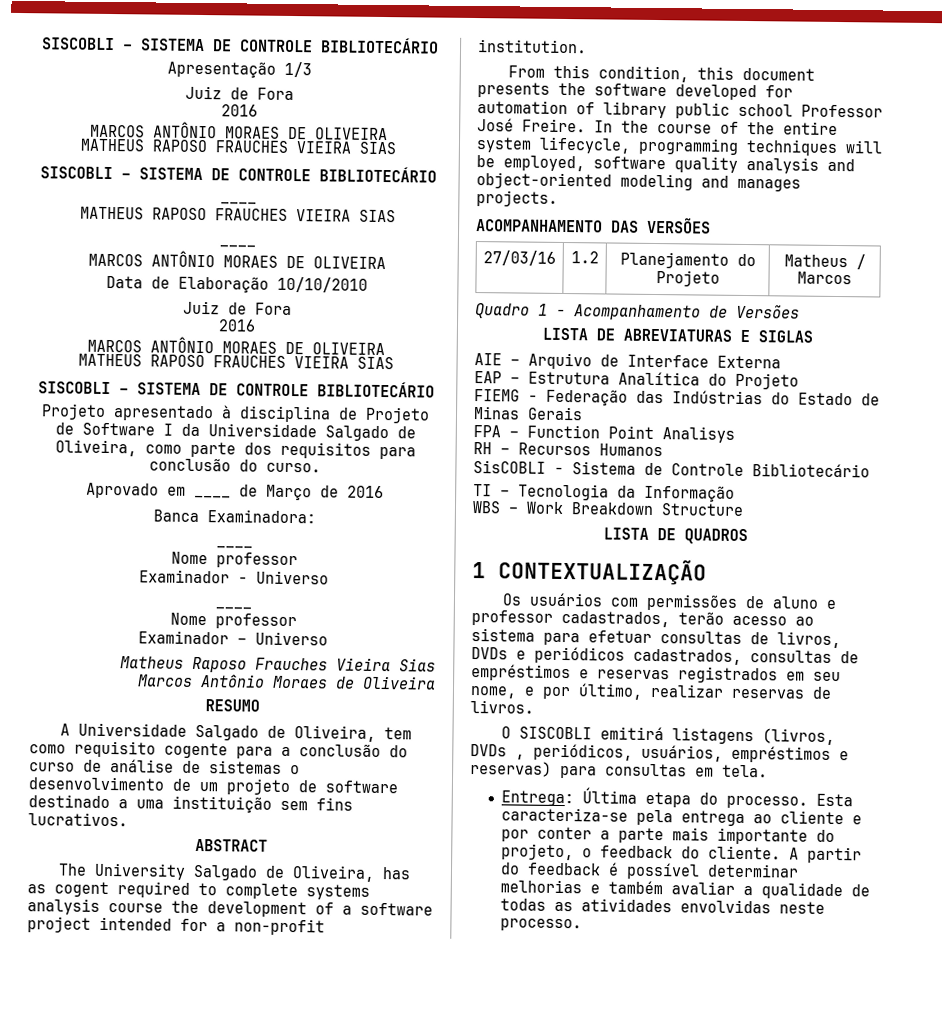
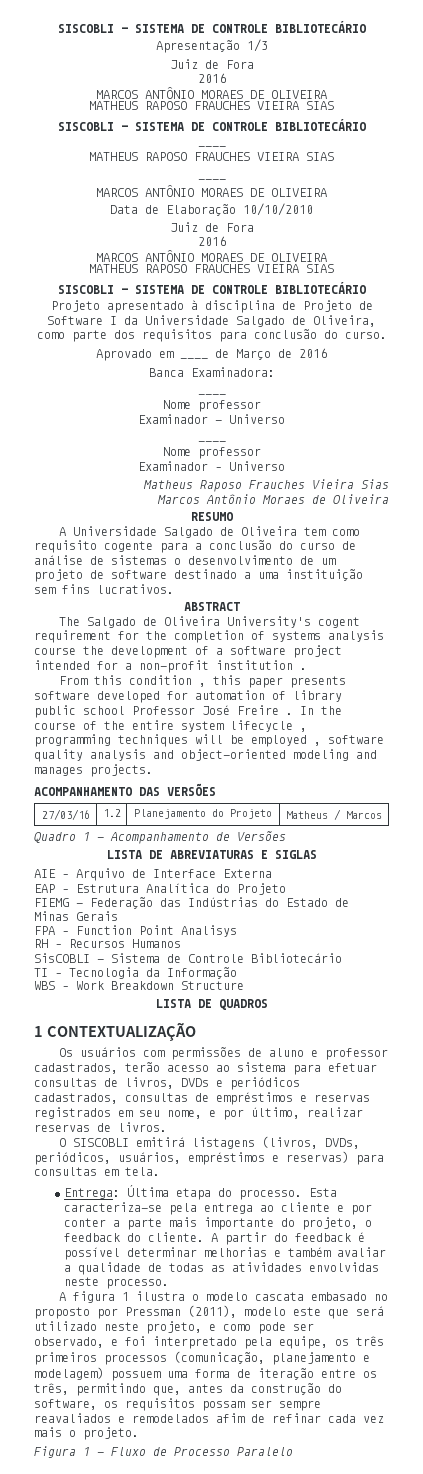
- A Universidade Salgado de Oliveira, tem como requisito cogente para a conclusão do curso de análise de sistemas o desenvolvimento de um projeto de software destinado a uma instituição sem fins lucrativos.
+ A Universidade Salgado de Oliveira tem como requisito cogente para a conclusão do curso de análise de sistemas o desenvolvimento de um projeto de software destinado a uma instituição sem fins lucrativos.
- The University Salgado de Oliveira, has as cogent required to complete systems analysis course the development of a software project intended for a non-profit institution.
+ The Salgado de Oliveira University's cogent requirement for the completion of systems analysis course the development of a software project intended for a non-profit institution .
- From this condition, this document presents the software developed for automation of library public school Professor José Freire.
+ From this condition , this paper presents software developed for automation of library public school Professor José Freire .
- In the course of the entire system lifecycle, programming techniques will be employed, software quality analysis and object-oriented modeling and manages projects.
+ In the course of the entire system lifecycle , programming techniques will be employed , software quality analysis and object-oriented modeling and manages projects.
- O SISCOBLI emitirá listagens (livros, DVDs , periódicos, usuários, empréstimos e reservas) para consultas em tela.
+ O SISCOBLI emitirá listagens (livros, DVDs, periódicos, usuários, empréstimos e reservas) para consultas em tela.
+ A figura 1 ilustra o modelo cascata embasado no proposto por Pressman (2011), modelo este que será utilizado neste projeto, e como pode ser observado, e foi interpretado pela equipe, os três primeiros processos (comunicação, planejamento e modelagem) possuem uma forma de iteração entre os três, permitindo que, antes da construção do software, os requisitos possam ser sempre reavaliados e remodelados afim de refinar cada vez mais o projeto.
+ Figura 1 - Fluxo de Processo Paralelo

